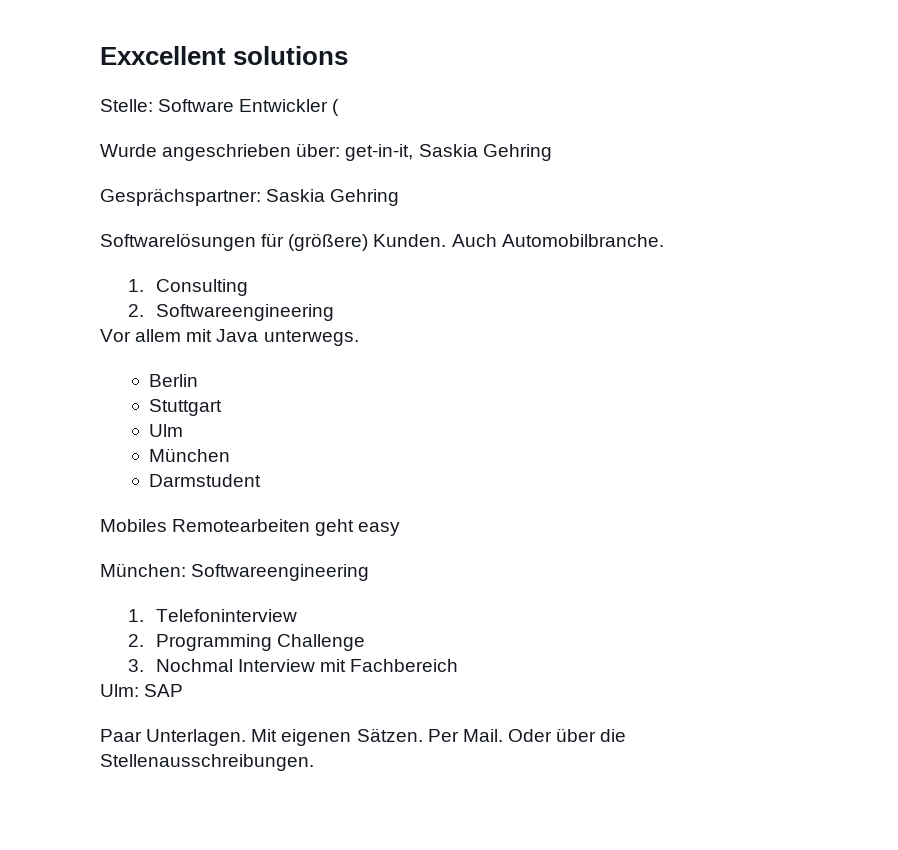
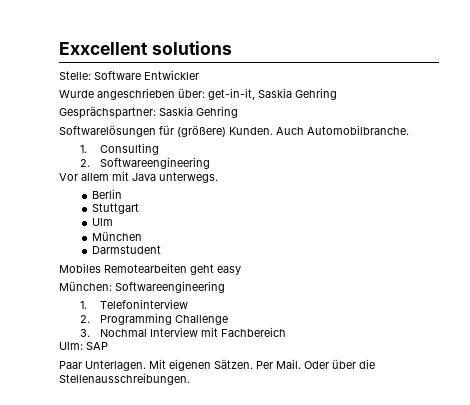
- Stelle: Software Entwickler (
+ Stelle: Software Entwickler

